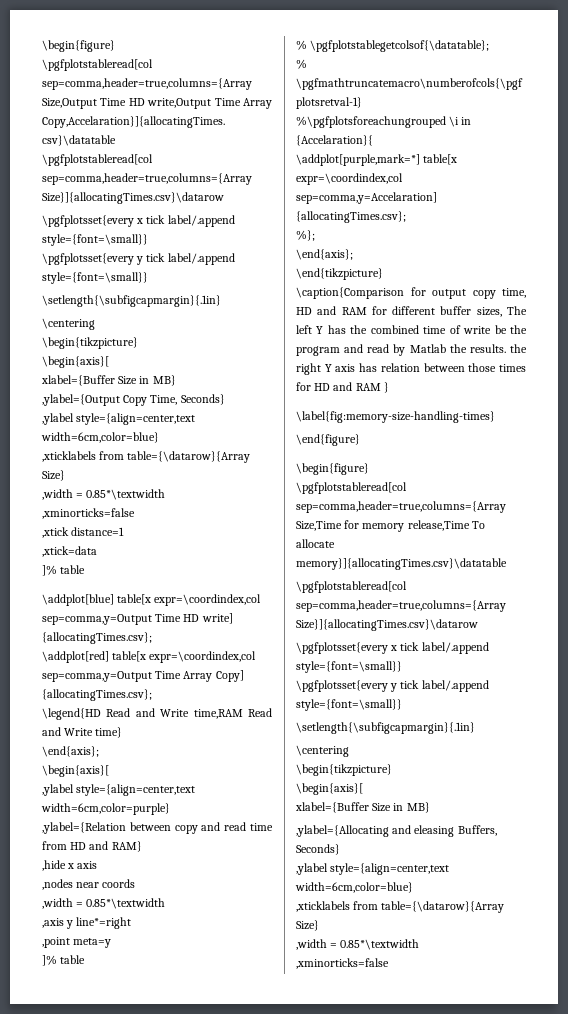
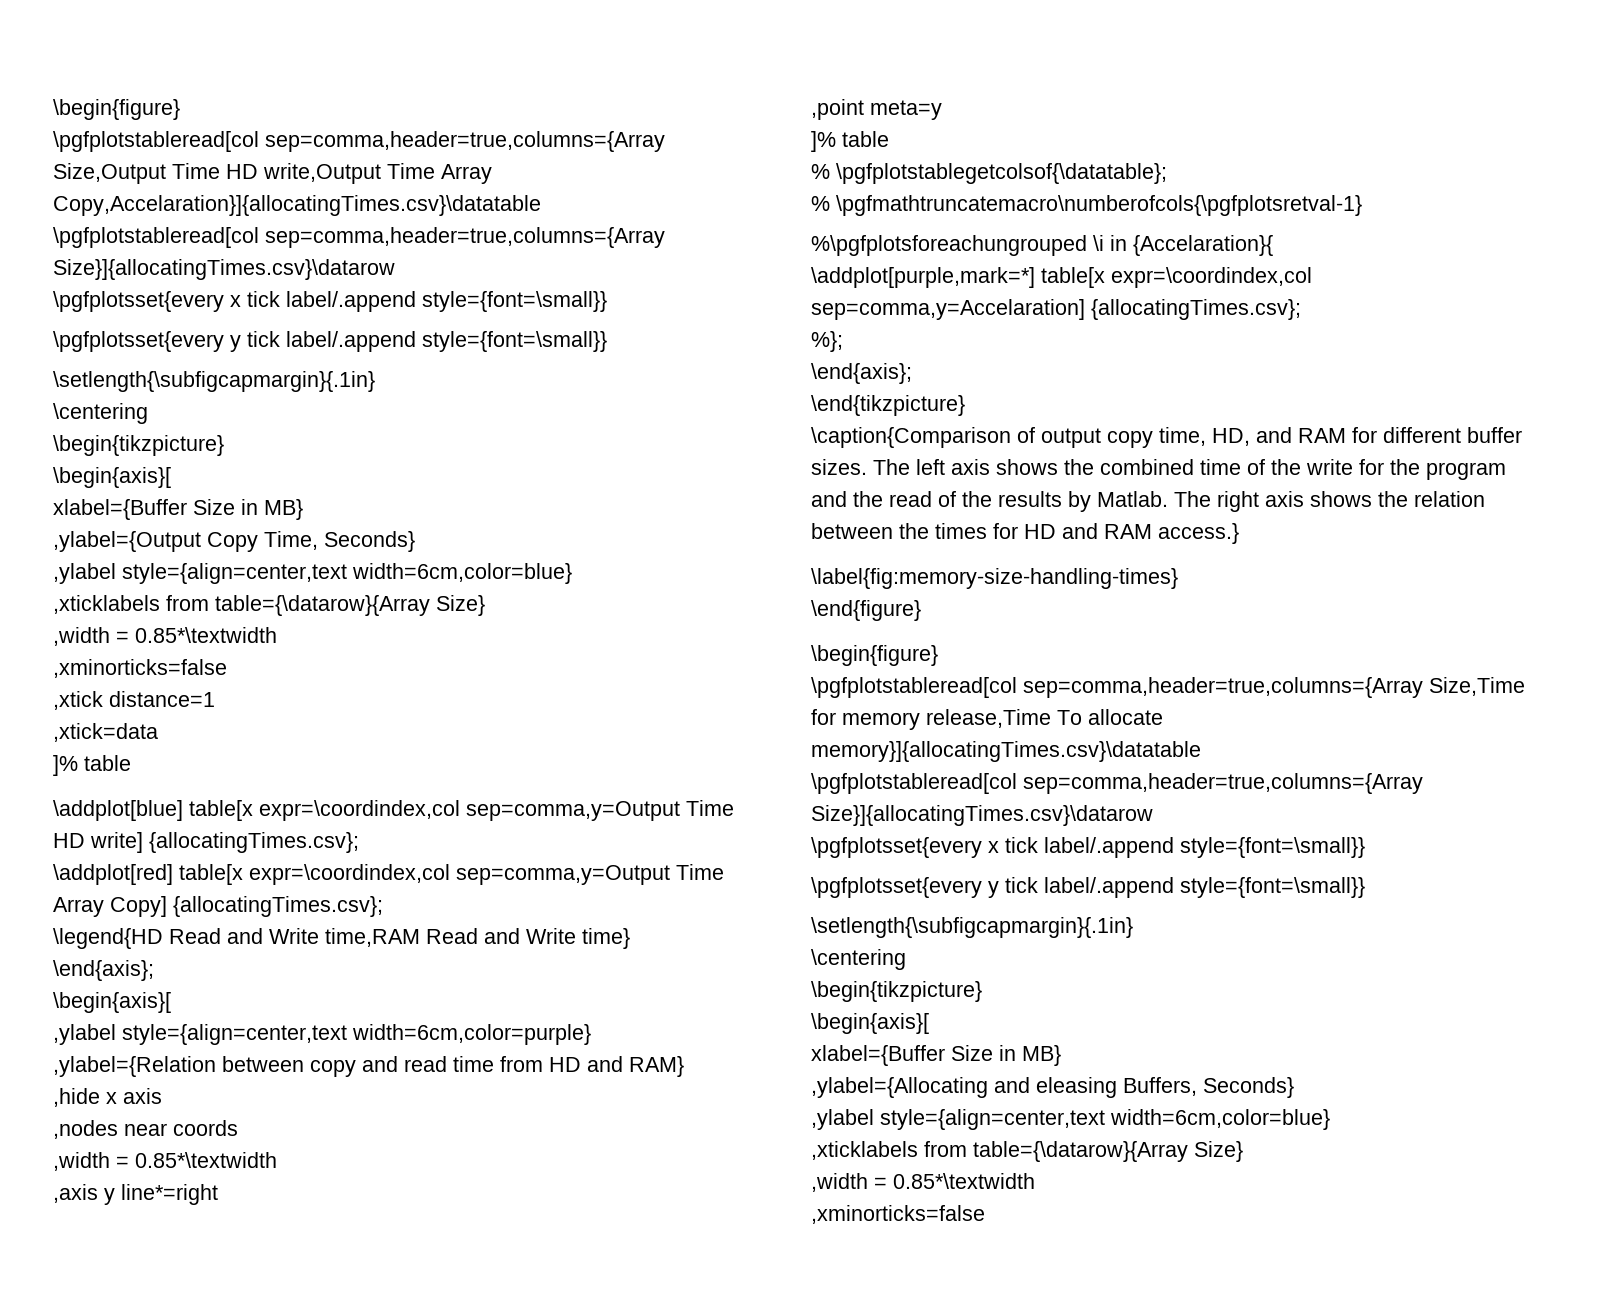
- \caption{Comparison for output copy time, HD and RAM for different buffer sizes, The left Y has the combined time of write be the program and read by Matlab the results. the right Y axis has relation between those times for HD and RAM }
+ \caption{Comparison of output copy time, HD, and RAM for different buffer sizes. The left axis shows the combined time of the write for the program and the read of the results by Matlab. The right axis shows the relation between the times for HD and RAM access.}

